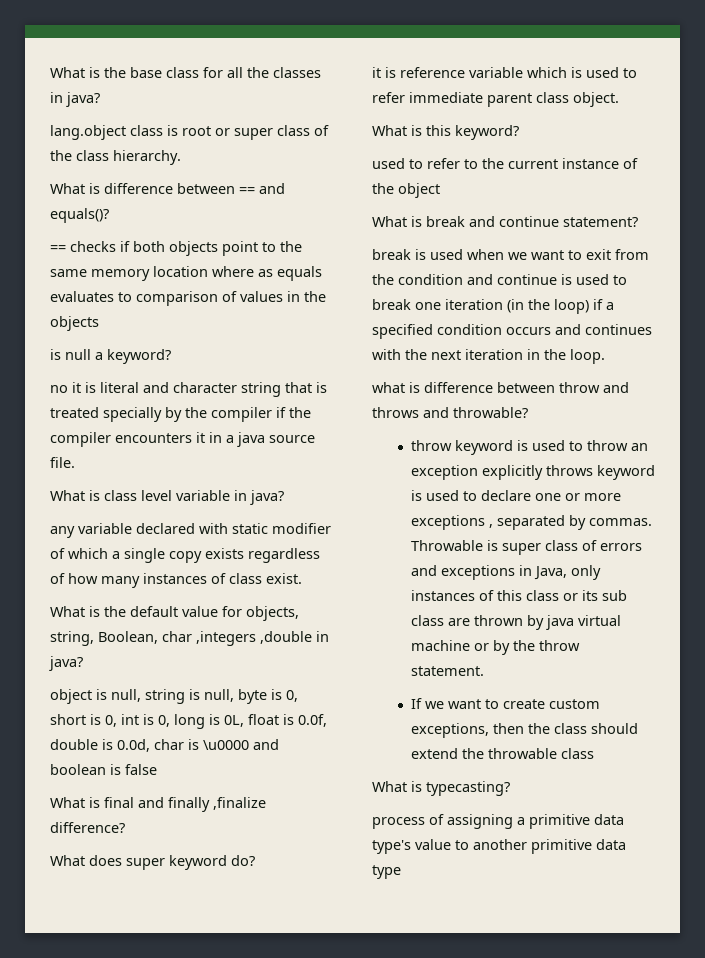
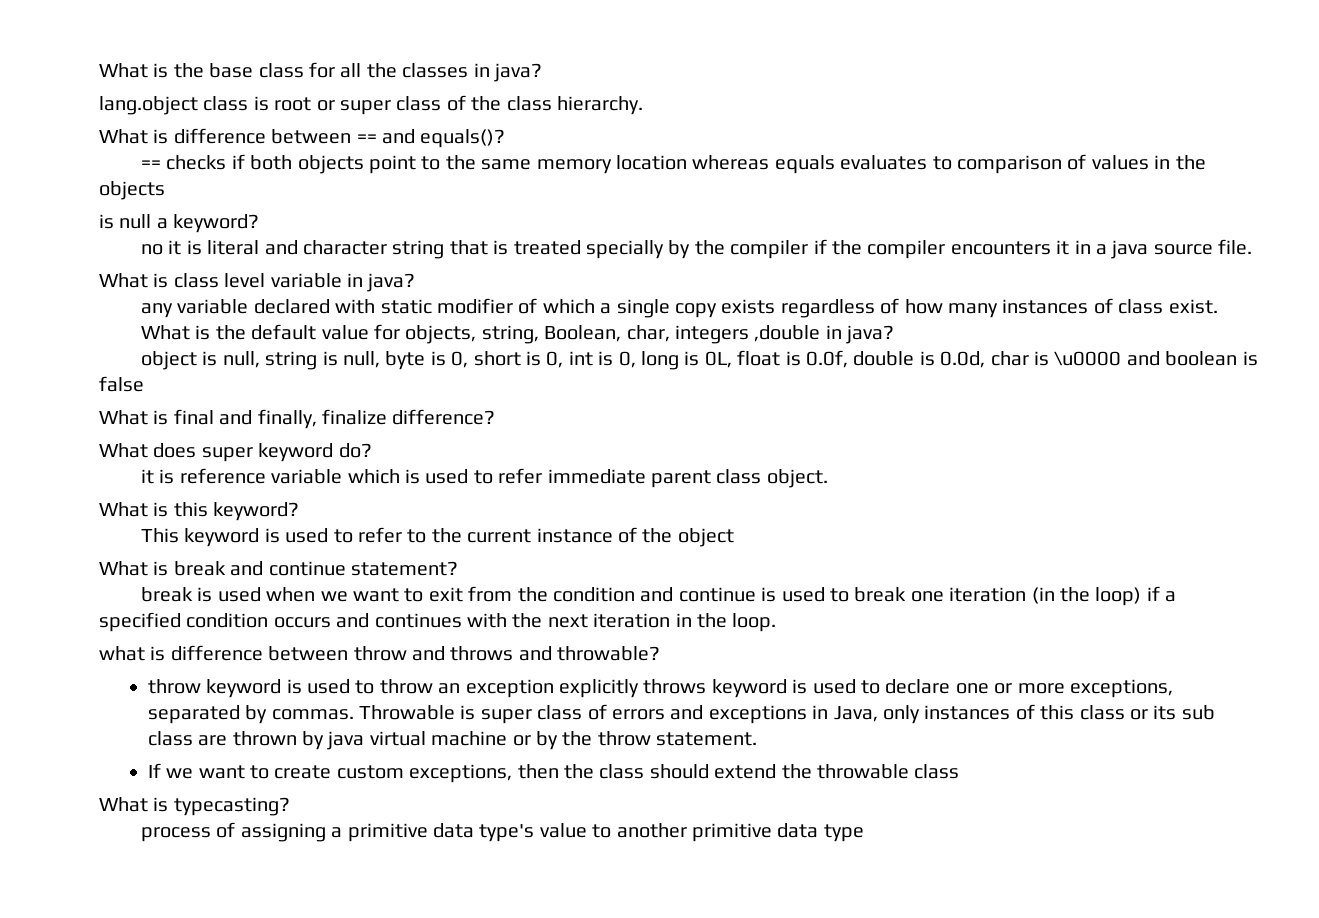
- == checks if both objects point to the same memory location where as equals evaluates to comparison of values in the objects
+ == checks if both objects point to the same memory location whereas equals evaluates to comparison of values in the objects
- What is the default value for objects, string, Boolean, char ,integers ,double in java?
+ What is the default value for objects, string, Boolean, char, integers ,double in java?
- What is final and finally ,finalize difference?
+ What is final and finally, finalize difference?
- used to refer to the current instance of the object
+ This keyword is used to refer to the current instance of the object
- throw keyword is used to throw an exception explicitly throws keyword is used to declare one or more exceptions , separated by commas.
+ throw keyword is used to throw an exception explicitly throws keyword is used to declare one or more exceptions, separated by commas.

